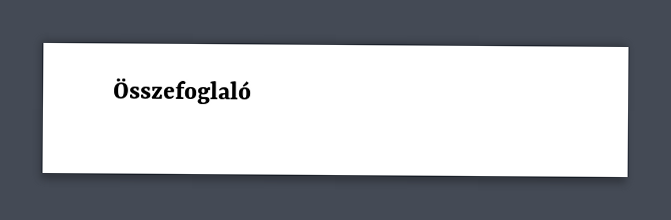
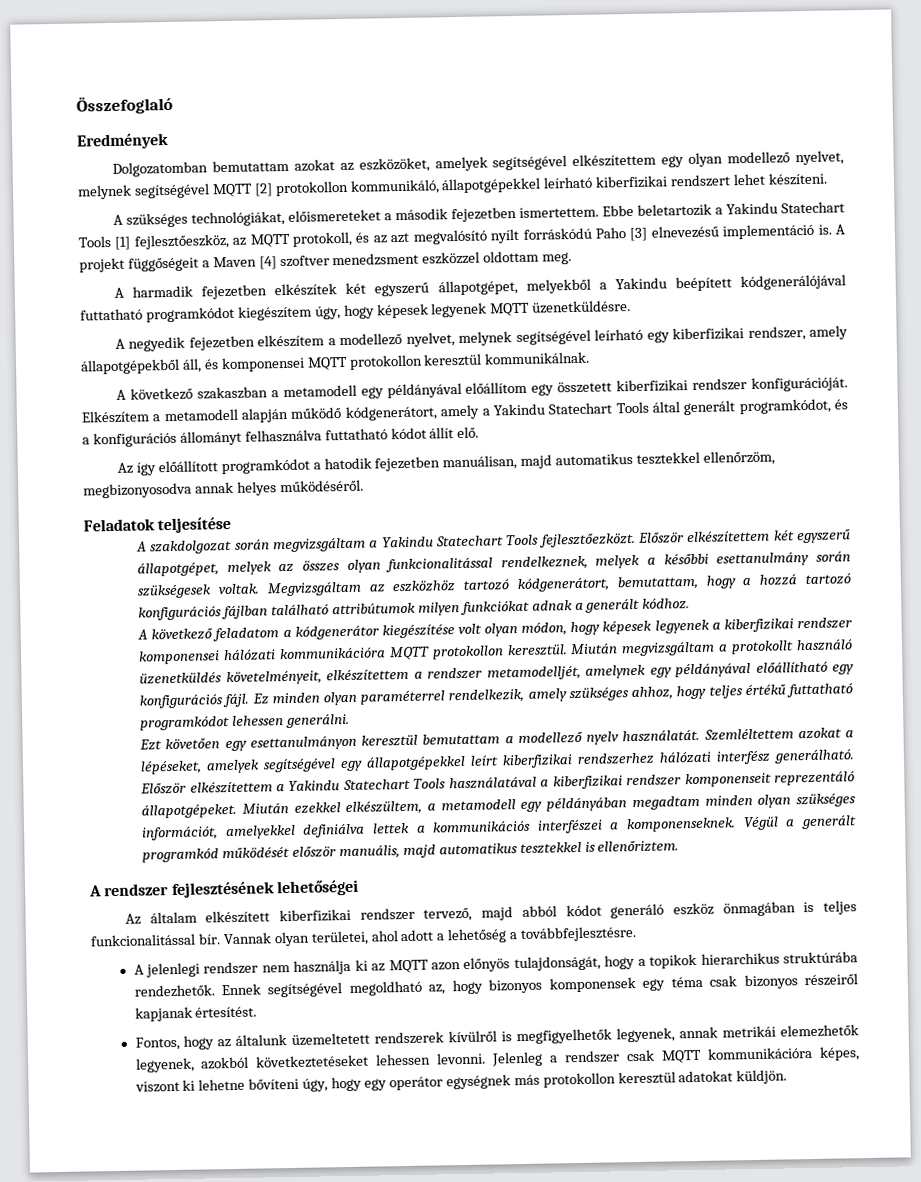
+ Eredmények
+ Dolgozatomban bemutattam azokat az eszközöket, amelyek segítségével elkészítettem egy olyan modellező nyelvet, melynek segítségével MQTT [2] protokollon kommunikáló, állapotgépekkel leírható kiberfizikai rendszert lehet készíteni.
+ A szükséges technológiákat, előismereteket a második fejezetben ismertettem. Ebbe beletartozik a Yakindu Statechart Tools [1] fejlesztőeszköz, az MQTT protokoll, és az azt megvalósító nyílt forráskódú Paho [3] elnevezésű implementáció is. A projekt függőségeit a Maven [4] szoftver menedzsment eszközzel oldottam meg.
+ A harmadik fejezetben elkészítek két egyszerű állapotgépet, melyekből a Yakindu beépített kódgenerálójával futtatható programkódot kiegészítem úgy, hogy képesek legyenek MQTT üzenetküldésre.
+ A negyedik fejezetben elkészítem a modellező nyelvet, melynek segítségével leírható egy kiberfizikai rendszer, amely állapotgépekből áll, és komponensei MQTT protokollon keresztül kommunikálnak.
+ A következő szakaszban a metamodell egy példányával előállítom egy összetett kiberfizikai rendszer konfigurációját. Elkészítem a metamodell alapján működő kódgenerátort, amely a Yakindu Statechart Tools által generált programkódot, és a konfigurációs állományt felhasználva futtatható kódot állít elő.
+ Az így előállított programkódot a hatodik fejezetben manuálisan, majd automatikus tesztekkel ellenőrzöm, megbizonyosodva annak helyes működéséről.
+ Feladatok teljesítése
+ A szakdolgozat során megvizsgáltam a Yakindu Statechart Tools fejlesztőezközt. Először elkészítettem két egyszerű állapotgépet, melyek az összes olyan funkcionalitással rendelkeznek, melyek a későbbi esettanulmány során szükségesek voltak. Megvizsgáltam az eszközhöz tartozó kódgenerátort, bemutattam, hogy a hozzá tartozó konfigurációs fájlban található attribútumok milyen funkciókat adnak a generált kódhoz.
+ A következő feladatom a kódgenerátor kiegészítése volt olyan módon, hogy képesek legyenek a kiberfizikai rendszer komponensei hálózati kommunikációra MQTT protokollon keresztül. Miután megvizsgáltam a protokollt használó üzenetküldés követelményeit, elkészítettem a rendszer metamodelljét, amelynek egy példányával előállítható egy konfigurációs fájl. Ez minden olyan paraméterrel rendelkezik, amely szükséges ahhoz, hogy teljes értékű futtatható programkódot lehessen generálni.
+ Ezt követően egy esettanulmányon keresztül bemutattam a modellező nyelv használatát. Szemléltettem azokat a lépéseket, amelyek segítségével egy állapotgépekkel leírt kiberfizikai rendszerhez hálózati interfész generálható. Először elkészítettem a Yakindu Statechart Tools használatával a kiberfizikai rendszer komponenseit reprezentáló állapotgépeket. Miután ezekkel elkészültem, a metamodell egy példányában megadtam minden olyan szükséges információt, amelyekkel definiálva lettek a kommunikációs interfészei a komponenseknek. Végül a generált programkód működését először manuális, majd automatikus tesztekkel is ellenőriztem.
+ A rendszer fejlesztésének lehetőségei
+ Az általam elkészített kiberfizikai rendszer tervező, majd abból kódot generáló eszköz önmagában is teljes funkcionalitással bír. Vannak olyan területei, ahol adott a lehetőség a továbbfejlesztésre.
+ A jelenlegi rendszer nem használja ki az MQTT azon előnyös tulajdonságát, hogy a topikok hierarchikus struktúrába rendezhetők. Ennek segítségével megoldható az, hogy bizonyos komponensek egy téma csak bizonyos részeiről kapjanak értesítést.
+ Fontos, hogy az általunk üzemeltetett rendszerek kívülről is megfigyelhetők legyenek, annak metrikái elemezhetők legyenek, azokból következtetéseket lehessen levonni. Jelenleg a rendszer csak MQTT kommunikációra képes, viszont ki lehetne bővíteni úgy, hogy egy operátor egységnek más protokollon keresztül adatokat küldjön.

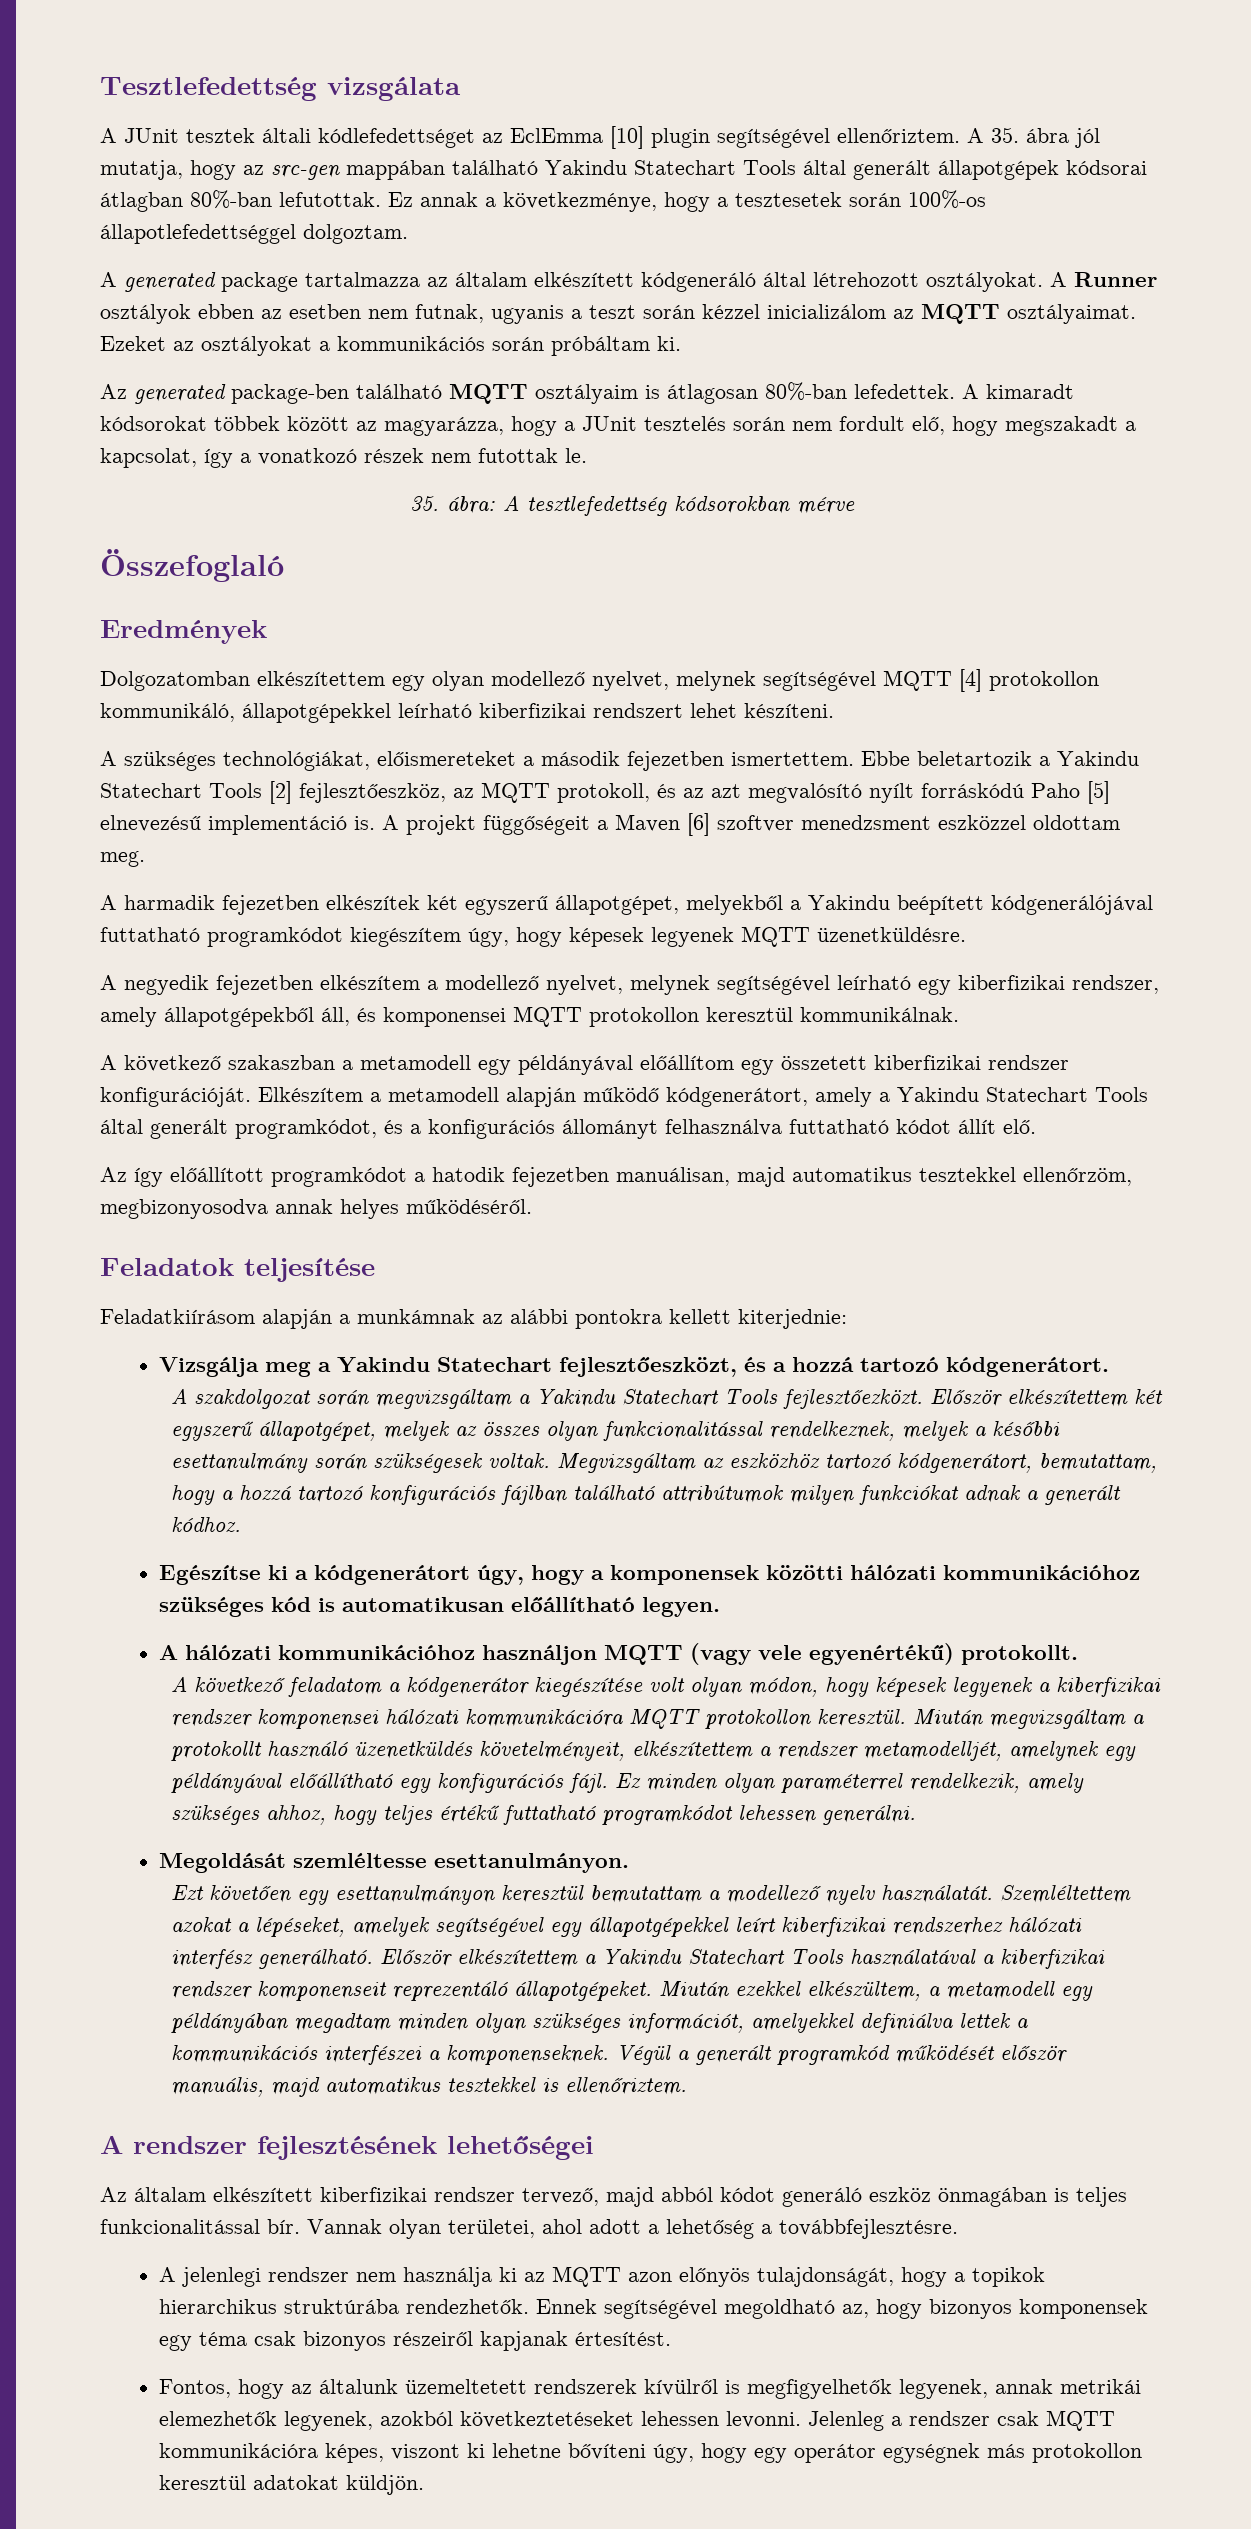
+ Tesztlefedettség vizsgálata
+ A JUnit tesztek általi kódlefedettséget az EclEmma [10] plugin segítségével ellenőriztem. A 35. ábra jól mutatja, hogy az src-gen mappában található Yakindu Statechart Tools által generált állapotgépek kódsorai átlagban 80%-ban lefutottak. Ez annak a következménye, hogy a tesztesetek során 100%-os állapotlefedettséggel dolgoztam.
+ A generated package tartalmazza az általam elkészített kódgeneráló által létrehozott osztályokat. A Runner osztályok ebben az esetben nem futnak, ugyanis a teszt során kézzel inicializálom az MQTT osztályaimat. Ezeket az osztályokat a kommunikációs során próbáltam ki.
+ Az generated package-ben található MQTT osztályaim is átlagosan 80%-ban lefedettek. A kimaradt kódsorokat többek között az magyarázza, hogy a JUnit tesztelés során nem fordult elő, hogy megszakadt a kapcsolat, így a vonatkozó részek nem futottak le.
+ 35. ábra: A tesztlefedettség kódsorokban mérve
  Összefoglaló
  Eredmények
- Dolgozatomban bemutattam azokat az eszközöket, amelyek segítségével elkészítettem egy olyan modellező nyelvet, melynek segítségével MQTT [2] protokollon kommunikáló, állapotgépekkel leírható kiberfizikai rendszert lehet készíteni.
+ Dolgozatomban elkészítettem egy olyan modellező nyelvet, melynek segítségével MQTT [4] protokollon kommunikáló, állapotgépekkel leírható kiberfizikai rendszert lehet készíteni.
- Ebbe beletartozik a Yakindu Statechart Tools [1] fejlesztőeszköz, az MQTT protokoll, és az azt megvalósító nyílt forráskódú Paho [3] elnevezésű implementáció is.
+ Ebbe beletartozik a Yakindu Statechart Tools [2] fejlesztőeszköz, az MQTT protokoll, és az azt megvalósító nyílt forráskódú Paho [5] elnevezésű implementáció is.
- A projekt függőségeit a Maven [4] szoftver menedzsment eszközzel oldottam meg.
+ A projekt függőségeit a Maven [6] szoftver menedzsment eszközzel oldottam meg.
+ Feladatkiírásom alapján a munkámnak az alábbi pontokra kellett kiterjednie:
+ Vizsgálja meg a Yakindu Statechart fejlesztőeszközt, és a hozzá tartozó kódgenerátort.
+ Egészítse ki a kódgenerátort úgy, hogy a komponensek közötti hálózati kommunikációhoz szükséges kód is automatikusan előállítható legyen.
+ A hálózati kommunikációhoz használjon MQTT (vagy vele egyenértékű) protokollt.
+ Megoldását szemléltesse esettanulmányon.

